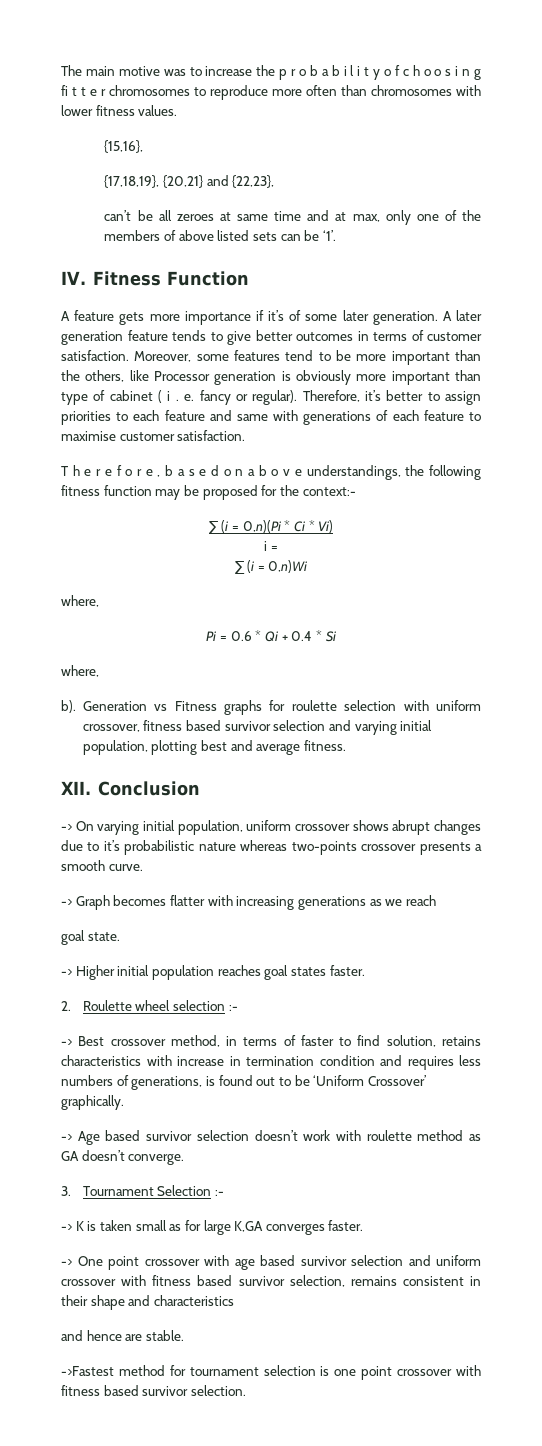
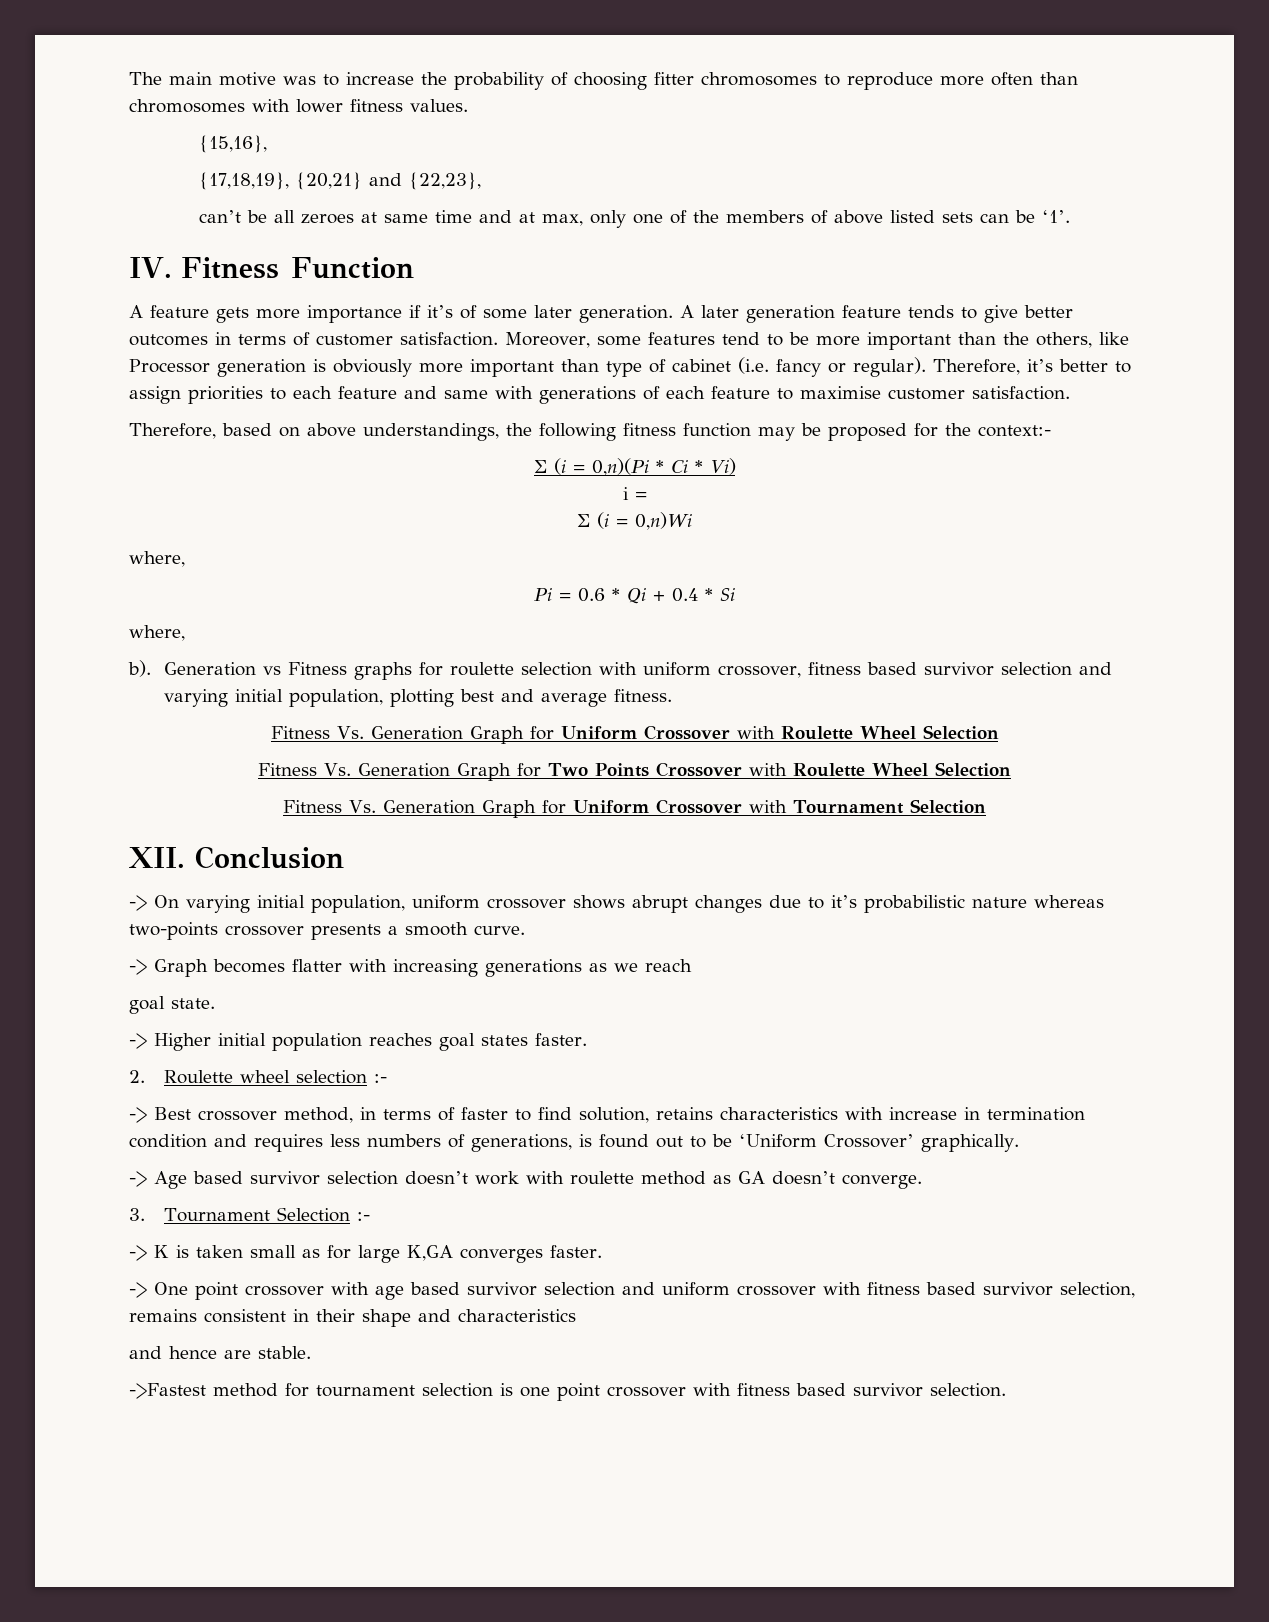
- The main motive was to increase the p r o b a b i l i t y o f c h o o s i n g fi t t e r chromosomes to reproduce more often than chromosomes with lower fitness values.
+ The main motive was to increase the probability of choosing fitter chromosomes to reproduce more often than chromosomes with lower fitness values.
- Moreover, some features tend to be more important than the others, like Processor generation is obviously more important than type of cabinet ( i . e. fancy or regular).
+ Moreover, some features tend to be more important than the others, like Processor generation is obviously more important than type of cabinet (i.e. fancy or regular).
- T h e r e f o r e , b a s e d o n a b o v e understandings, the following fitness function may be proposed for the context:-
+ Therefore, based on above understandings, the following fitness function may be proposed for the context:-
+ Fitness Vs. Generation Graph for Uniform Crossover with Roulette Wheel Selection
+ Fitness Vs. Generation Graph for Two Points Crossover with Roulette Wheel Selection
+ Fitness Vs. Generation Graph for Uniform Crossover with Tournament Selection

